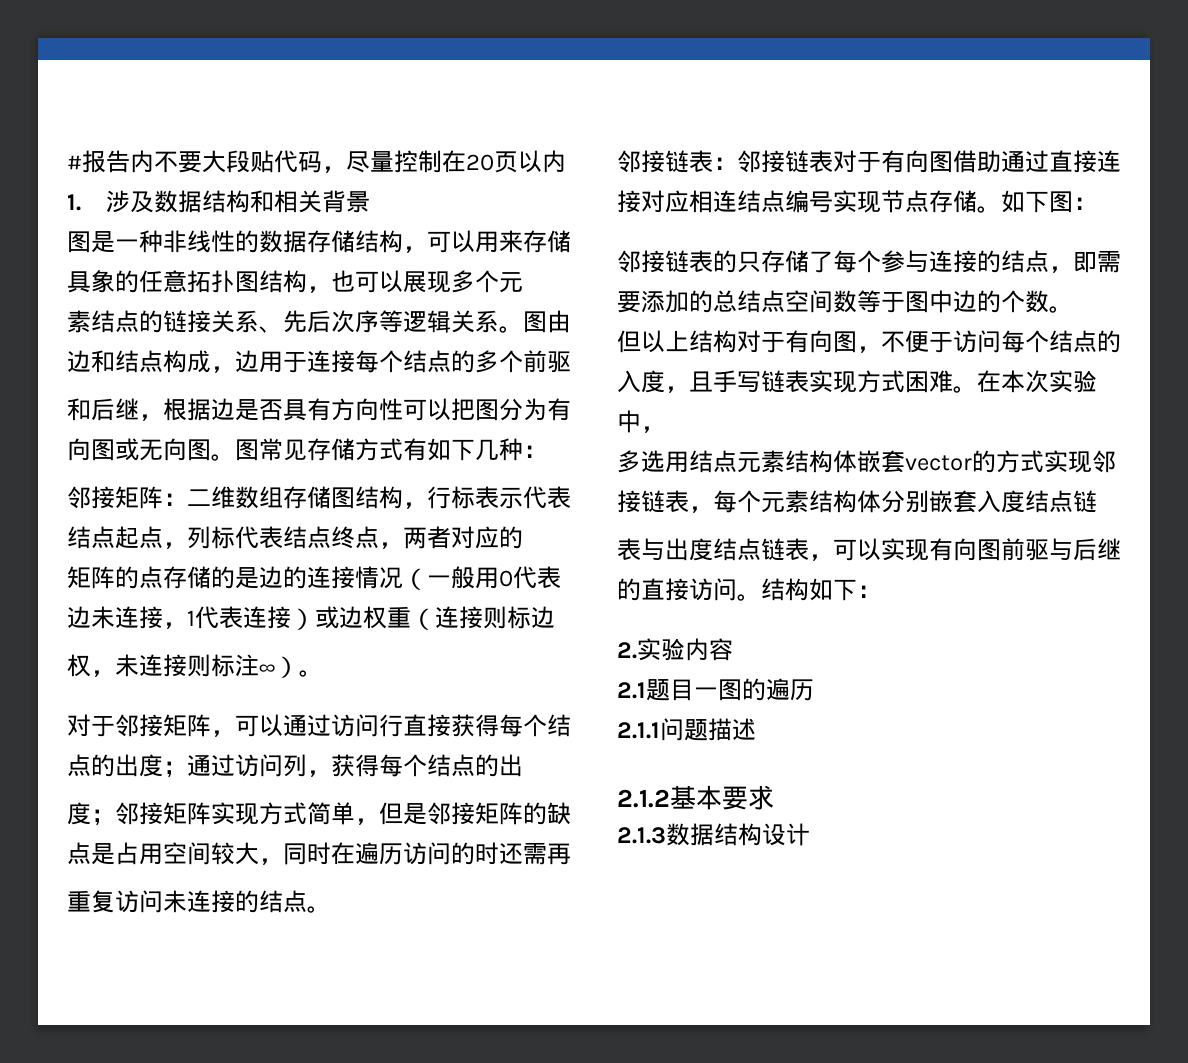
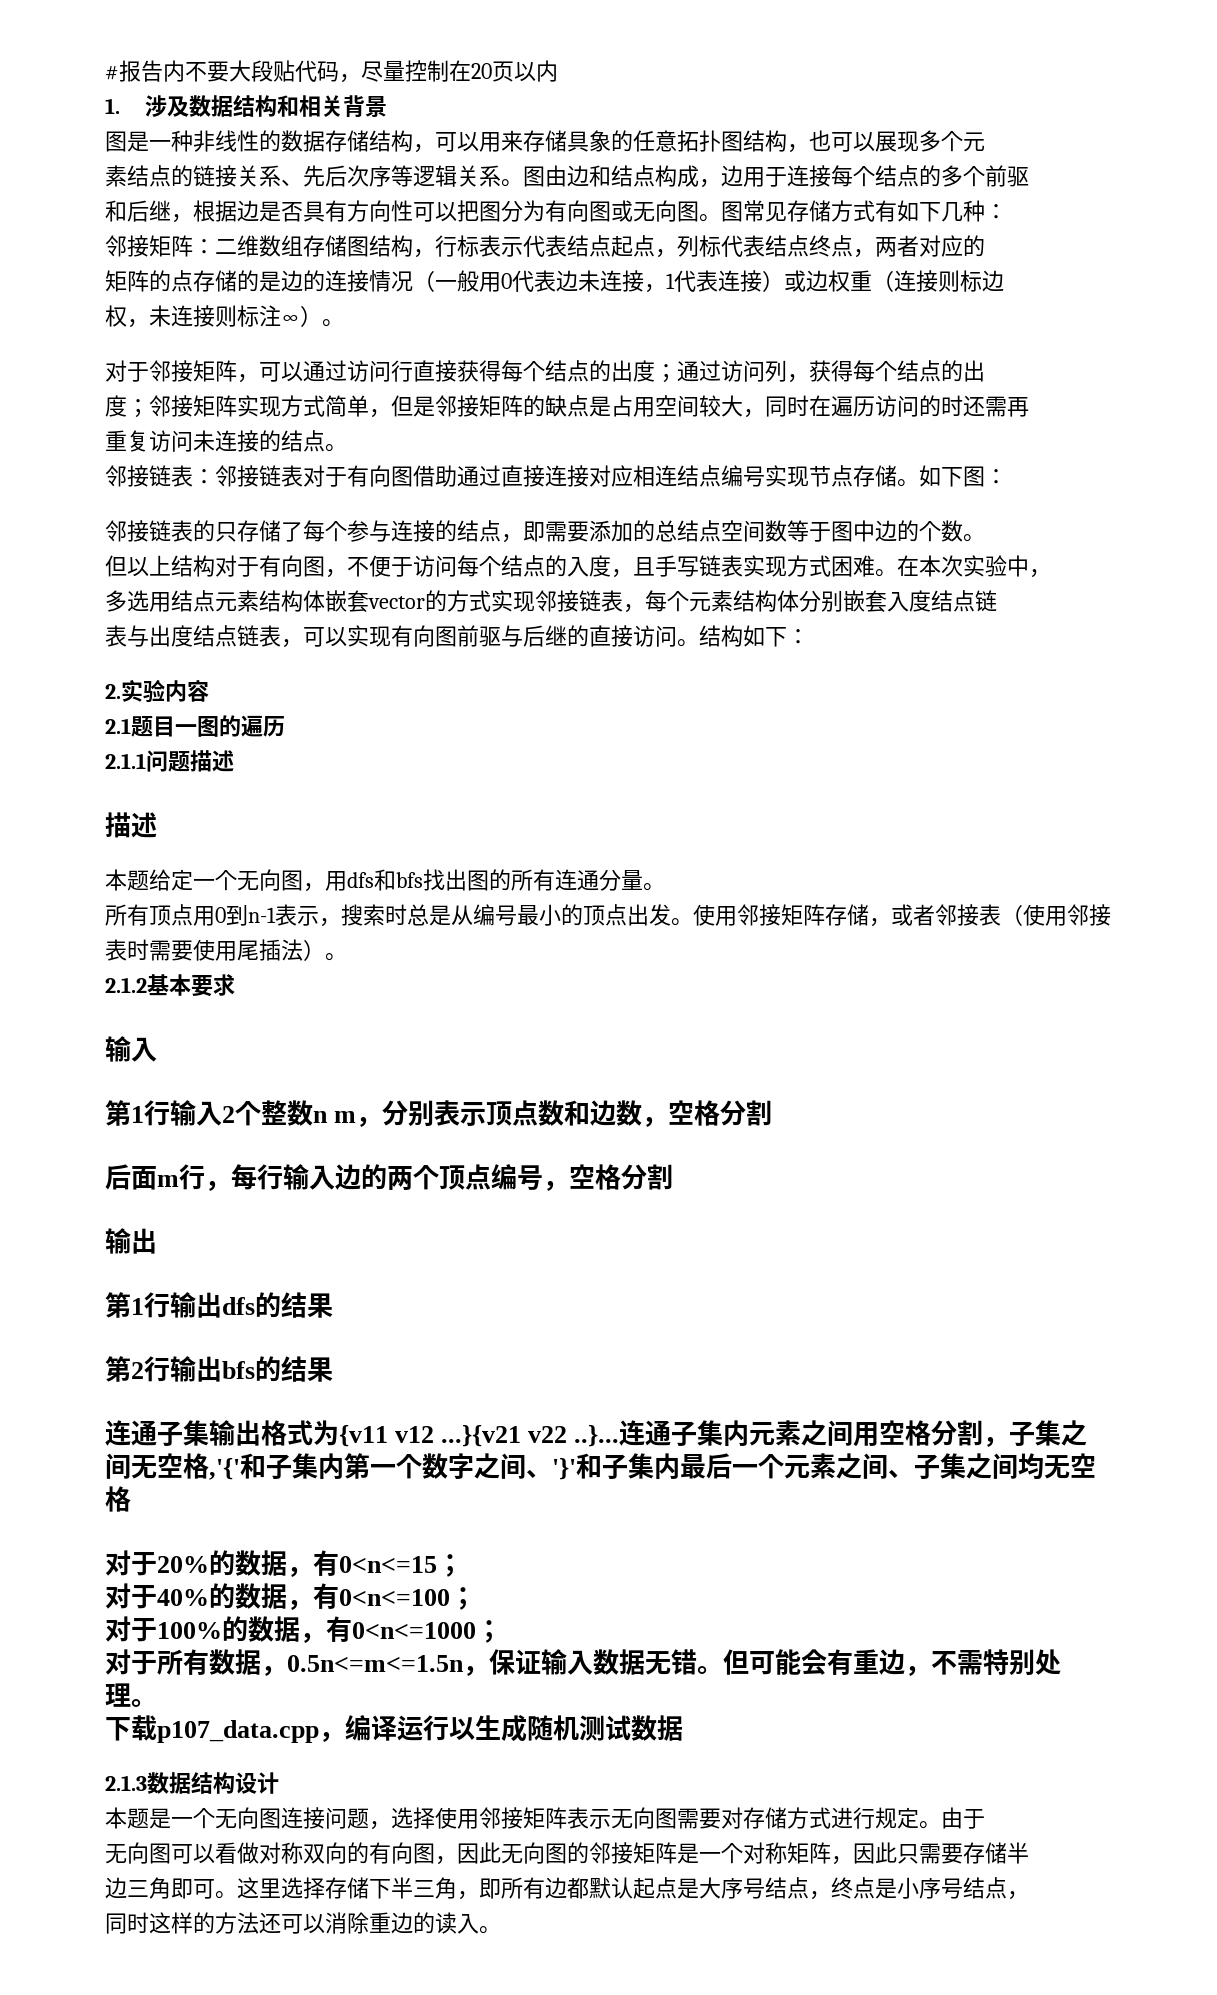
  2.1.1问题描述
+ 描述
+ 本题给定一个无向图，用dfs和bfs找出图的所有连通分量。
+ 所有顶点用0到n-1表示，搜索时总是从编号最小的顶点出发。使用邻接矩阵存储，或者邻接表（使用邻接表时需要使用尾插法）。
  2.1.2基本要求
+ 输入
+ 第1行输入2个整数n m，分别表示顶点数和边数，空格分割
+ 后面m行，每行输入边的两个顶点编号，空格分割
+ 输出
+ 第1行输出dfs的结果
+ 第2行输出bfs的结果
+ 连通子集输出格式为{v11 v12 ...}{v21 v22 ..}...连通子集内元素之间用空格分割，子集之间无空格,'{'和子集内第一个数字之间、'}'和子集内最后一个元素之间、子集之间均无空格
+ 对于20%的数据，有0<n<=15；
+ 对于40%的数据，有0<n<=100；
+ 对于100%的数据，有0<n<=1000；
+ 对于所有数据，0.5n<=m<=1.5n，保证输入数据无错。但可能会有重边，不需特别处理。
+ 下载p107_data.cpp，编译运行以生成随机测试数据
  2.1.3数据结构设计
+ 本题是一个无向图连接问题，选择使用邻接矩阵表示无向图需要对存储方式进行规定。由于
+ 无向图可以看做对称双向的有向图，因此无向图的邻接矩阵是一个对称矩阵，因此只需要存储半
+ 边三角即可。这里选择存储下半三角，即所有边都默认起点是大序号结点，终点是小序号结点，
+ 同时这样的方法还可以消除重边的读入。

